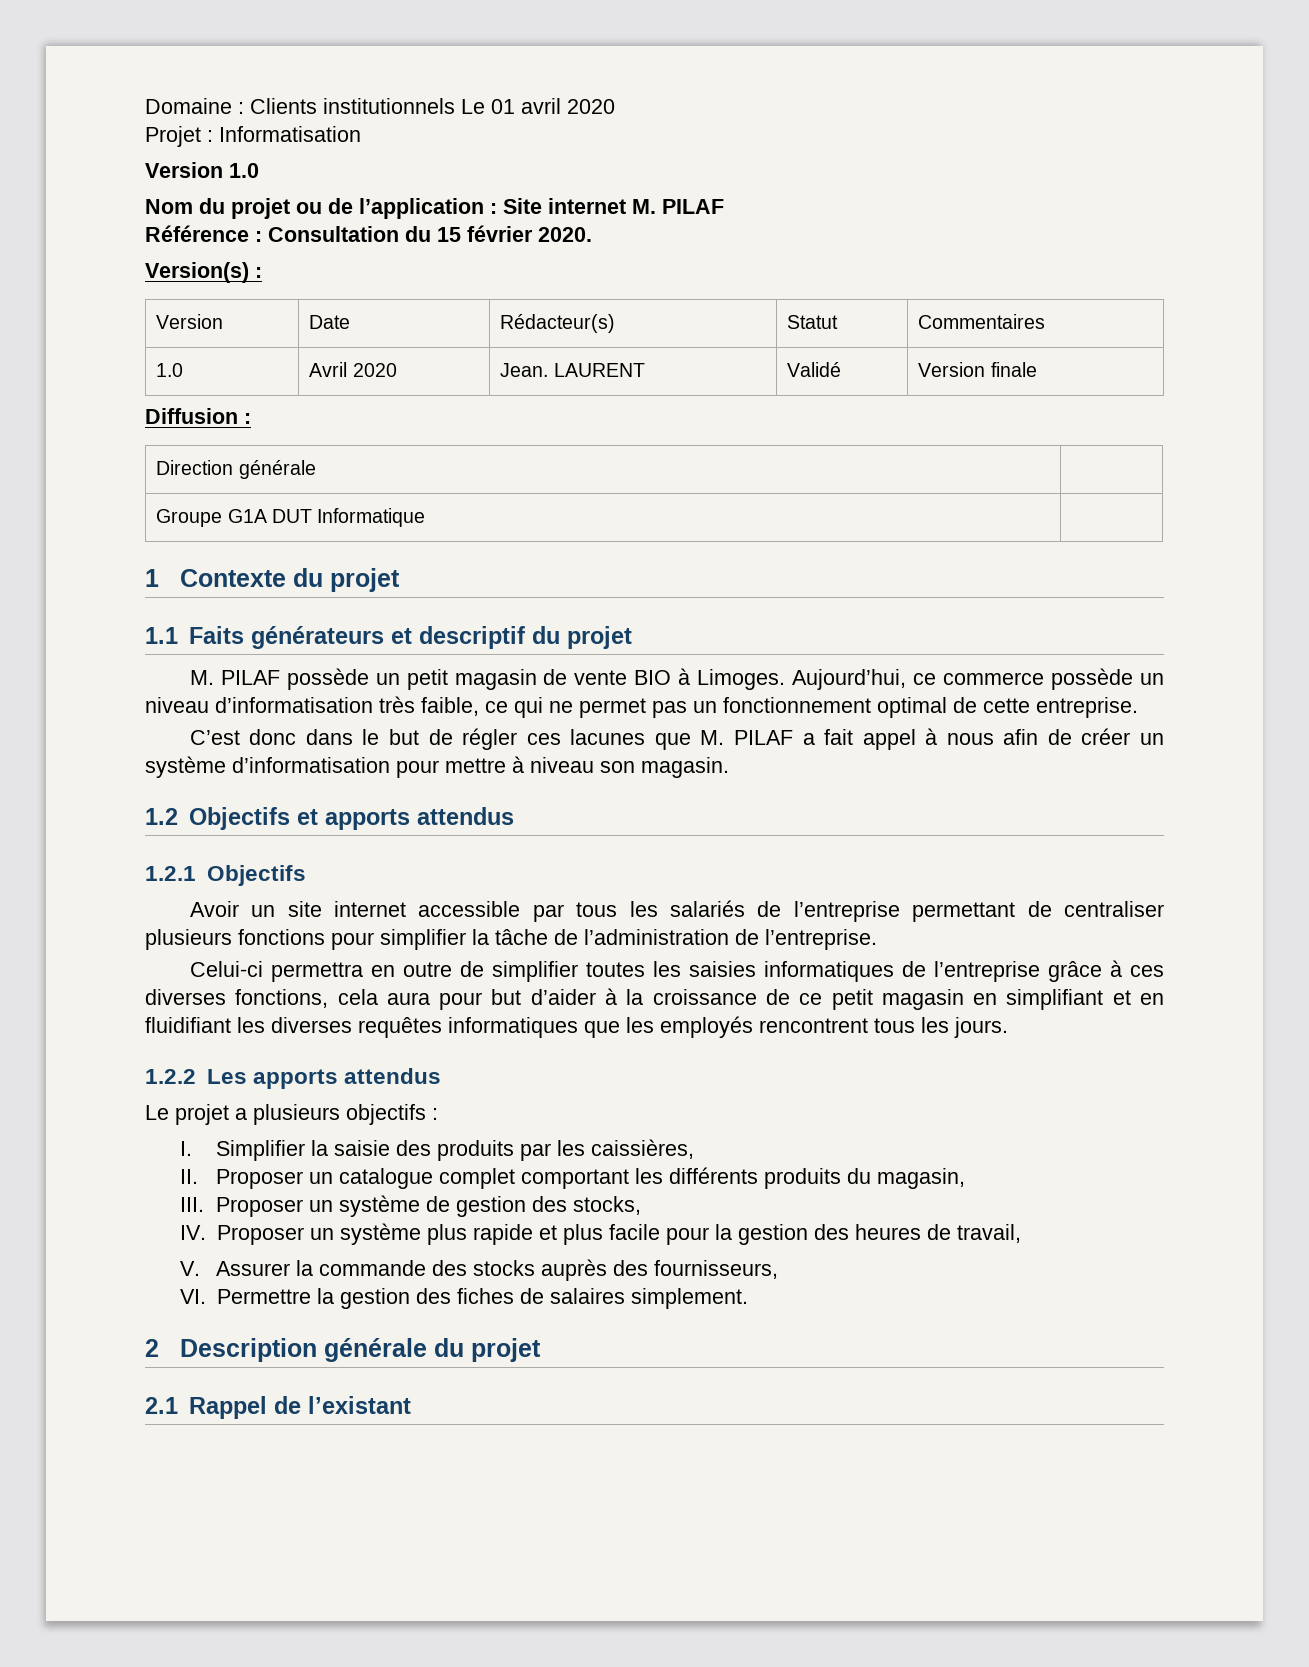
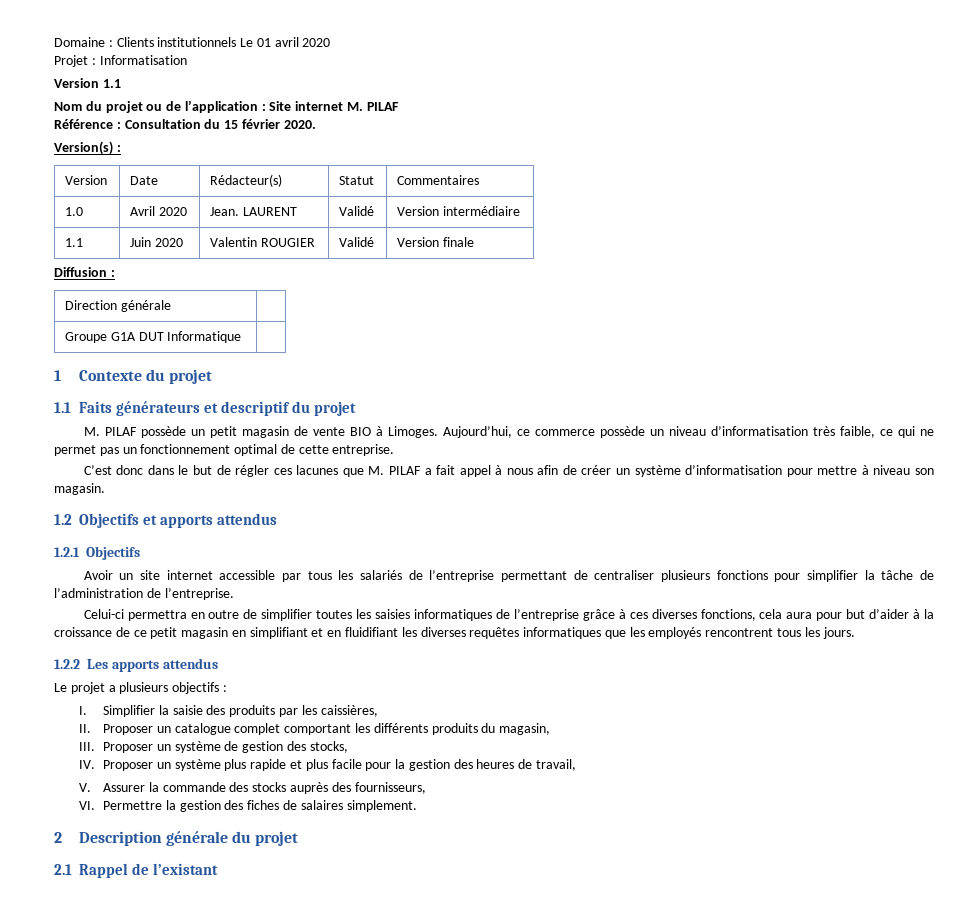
- Version 1.0
+ Version 1.1
- 1.0 | Avril 2020 | Jean. LAURENT | Validé | Version finale
+ 1.0 | Avril 2020 | Jean. LAURENT | Validé | Version intermédiaire
+ 1.1 | Juin 2020 | Valentin ROUGIER | Validé | Version finale

